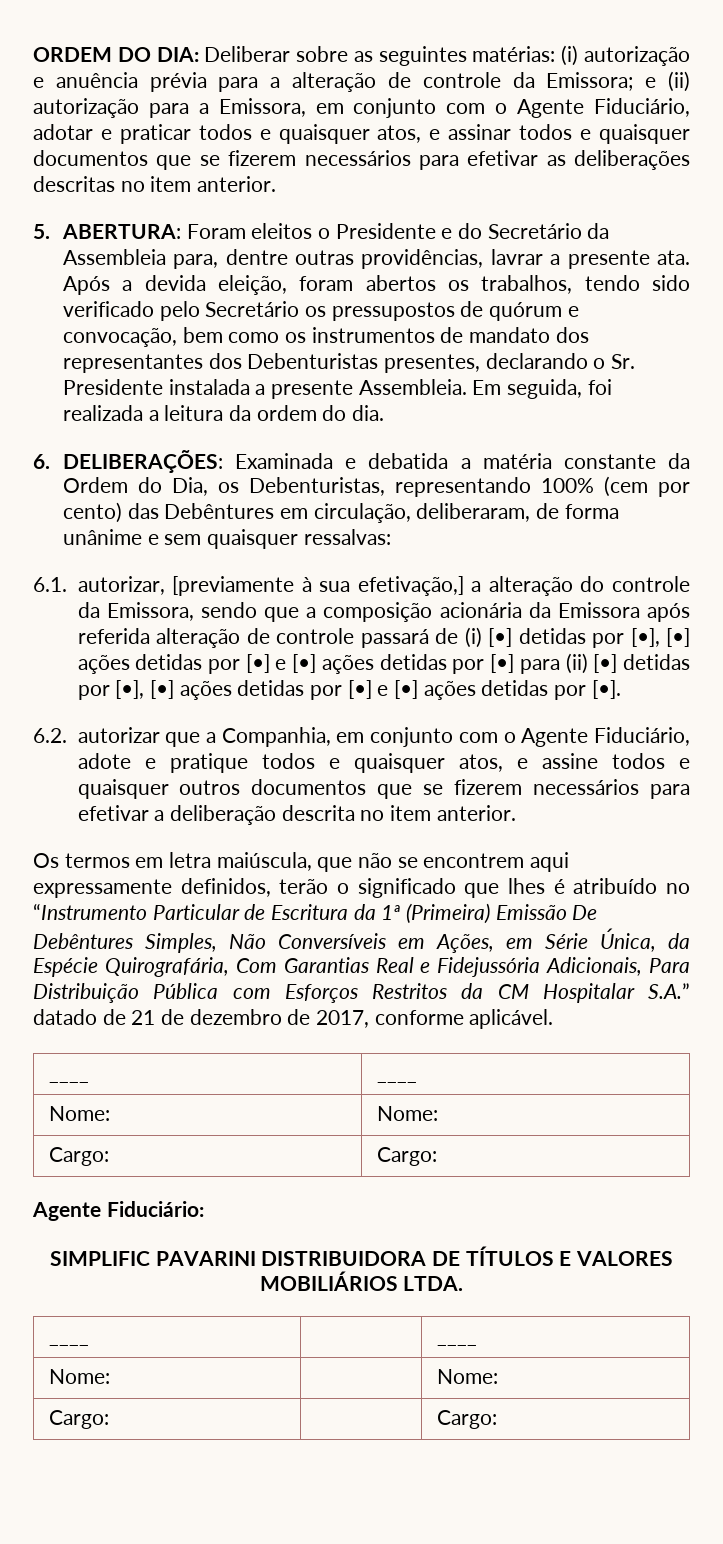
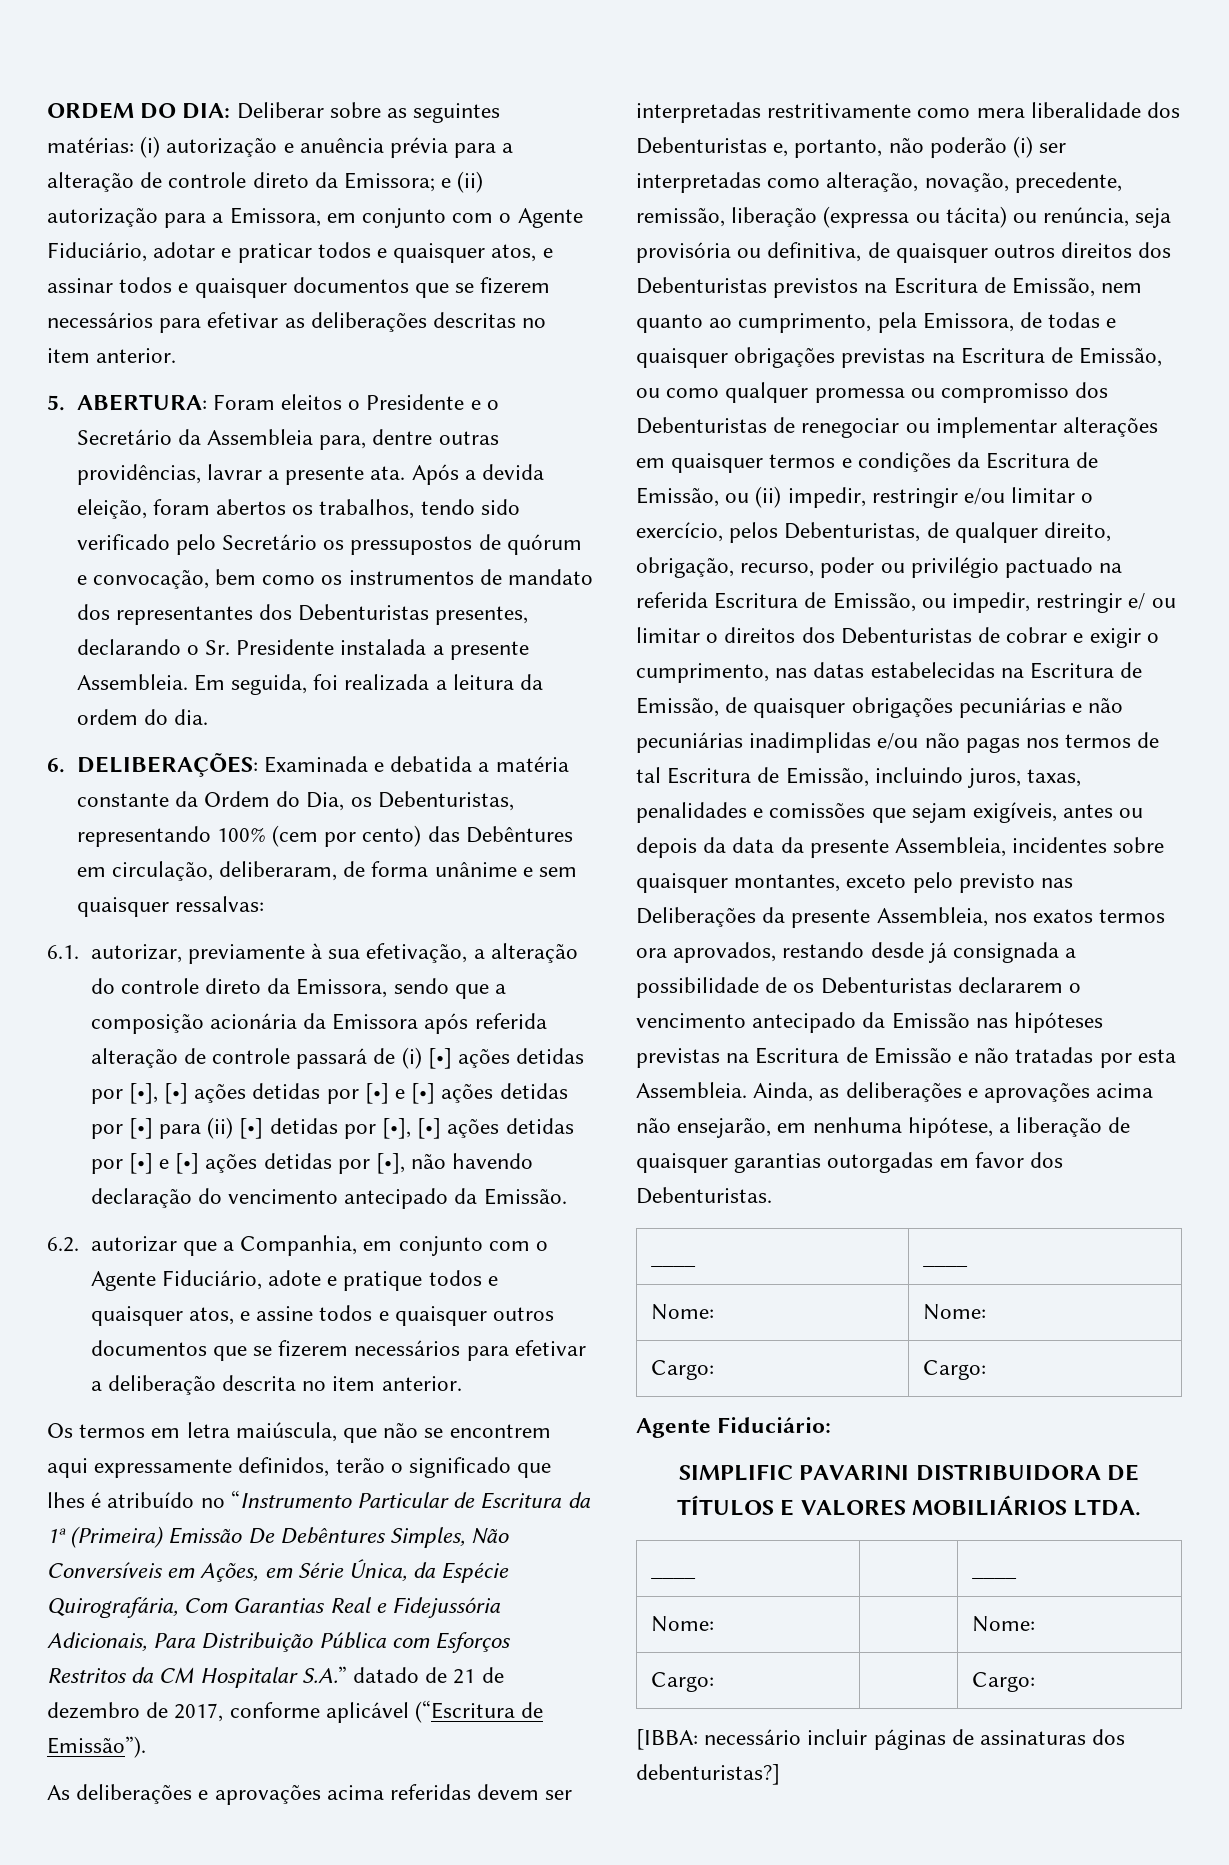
- ORDEM DO DIA: Deliberar sobre as seguintes matérias: (i) autorização e anuência prévia para a alteração de controle da Emissora; e (ii) autorização para a Emissora, em conjunto com o Agente Fiduciário, adotar e praticar todos e quaisquer atos, e assinar todos e quaisquer documentos que se fizerem necessários para efetivar as deliberações descritas no item anterior.
+ ORDEM DO DIA: Deliberar sobre as seguintes matérias: (i) autorização e anuência prévia para a alteração de controle direto da Emissora; e (ii) autorização para a Emissora, em conjunto com o Agente Fiduciário, adotar e praticar todos e quaisquer atos, e assinar todos e quaisquer documentos que se fizerem necessários para efetivar as deliberações descritas no item anterior.
- 5. ABERTURA: Foram eleitos o Presidente e do Secretário da Assembleia para, dentre outras providências, lavrar a presente ata.
+ 5. ABERTURA: Foram eleitos o Presidente e o Secretário da Assembleia para, dentre outras providências, lavrar a presente ata.
- 6.1. autorizar, [previamente à sua efetivação,] a alteração do controle da Emissora, sendo que a composição acionária da Emissora após referida alteração de controle passará de (i) [•] detidas por [•], [•] ações detidas por [•] e [•] ações detidas por [•] para (ii) [•] detidas por [•], [•] ações detidas por [•] e [•] ações detidas por [•].
+ 6.1. autorizar, previamente à sua efetivação, a alteração do controle direto da Emissora, sendo que a composição acionária da Emissora após referida alteração de controle passará de (i) [•] ações detidas por [•], [•] ações detidas por [•] e [•] ações detidas por [•] para (ii) [•] detidas por [•], [•] ações detidas por [•] e [•] ações detidas por [•], não havendo declaração do vencimento antecipado da Emissão.
- Os termos em letra maiúscula, que não se encontrem aqui expressamente definidos, terão o significado que lhes é atribuído no “Instrumento Particular de Escritura da 1ª (Primeira) Emissão De Debêntures Simples, Não Conversíveis em Ações, em Série Única, da Espécie Quirografária, Com Garantias Real e Fidejussória Adicionais, Para Distribuição Pública com Esforços Restritos da CM Hospitalar S.A.” datado de 21 de dezembro de 2017, conforme aplicável.
+ Os termos em letra maiúscula, que não se encontrem aqui expressamente definidos, terão o significado que lhes é atribuído no “Instrumento Particular de Escritura da 1ª (Primeira) Emissão De Debêntures Simples, Não Conversíveis em Ações, em Série Única, da Espécie Quirografária, Com Garantias Real e Fidejussória Adicionais, Para Distribuição Pública com Esforços Restritos da CM Hospitalar S.A.” datado de 21 de dezembro de 2017, conforme aplicável (“Escritura de Emissão”).
+ As deliberações e aprovações acima referidas devem ser interpretadas restritivamente como mera liberalidade dos Debenturistas e, portanto, não poderão (i) ser interpretadas como alteração, novação, precedente, remissão, liberação (expressa ou tácita) ou renúncia, seja provisória ou definitiva, de quaisquer outros direitos dos Debenturistas previstos na Escritura de Emissão, nem quanto ao cumprimento, pela Emissora, de todas e quaisquer obrigações previstas na Escritura de Emissão, ou como qualquer promessa ou compromisso dos Debenturistas de renegociar ou implementar alterações em quaisquer termos e condições da Escritura de Emissão, ou (ii) impedir, restringir e/ou limitar o exercício, pelos Debenturistas, de qualquer direito, obrigação, recurso, poder ou privilégio pactuado na referida Escritura de Emissão, ou impedir, restringir e/ ou limitar o direitos dos Debenturistas de cobrar e exigir o cumprimento, nas datas estabelecidas na Escritura de Emissão, de quaisquer obrigações pecuniárias e não pecuniárias inadimplidas e/ou não pagas nos termos de tal Escritura de Emissão, incluindo juros, taxas, penalidades e comissões que sejam exigíveis, antes ou depois da data da presente Assembleia, incidentes sobre quaisquer montantes, exceto pelo previsto nas Deliberações da presente Assembleia, nos exatos termos ora aprovados, restando desde já consignada a possibilidade de os Debenturistas declararem o vencimento antecipado da Emissão nas hipóteses previstas na Escritura de Emissão e não tratadas por esta Assembleia. Ainda, as deliberações e aprovações acima não ensejarão, em nenhuma hipótese, a liberação de quaisquer garantias outorgadas em favor dos Debenturistas.
+ [IBBA: necessário incluir páginas de assinaturas dos debenturistas?]

